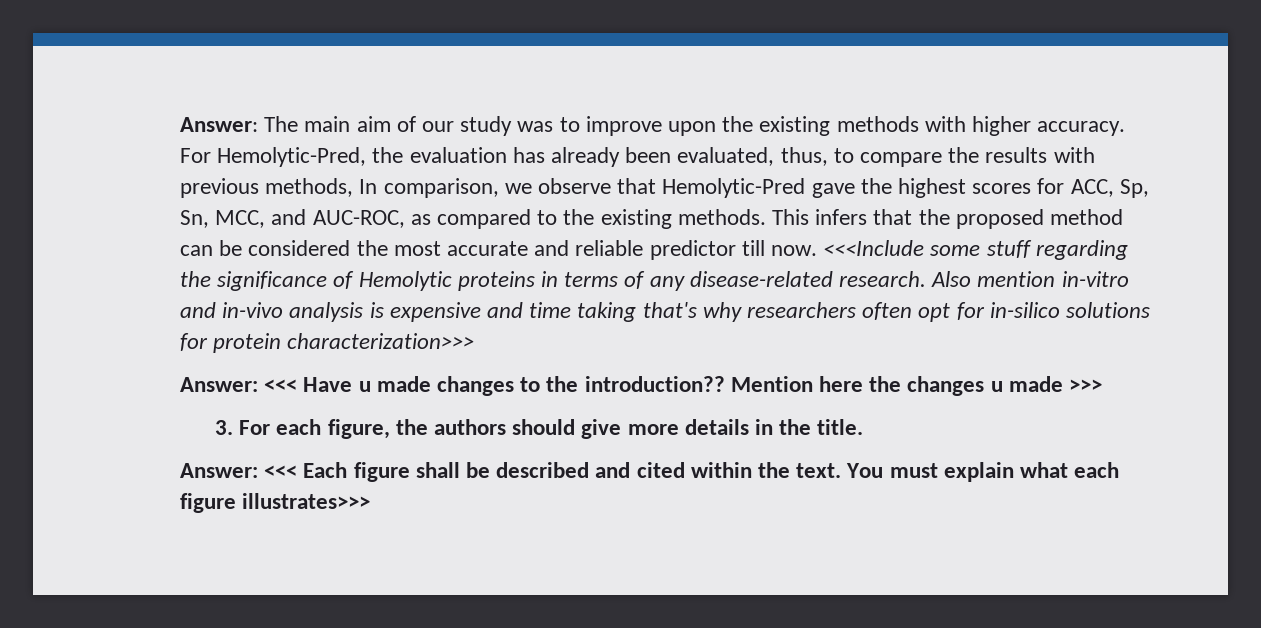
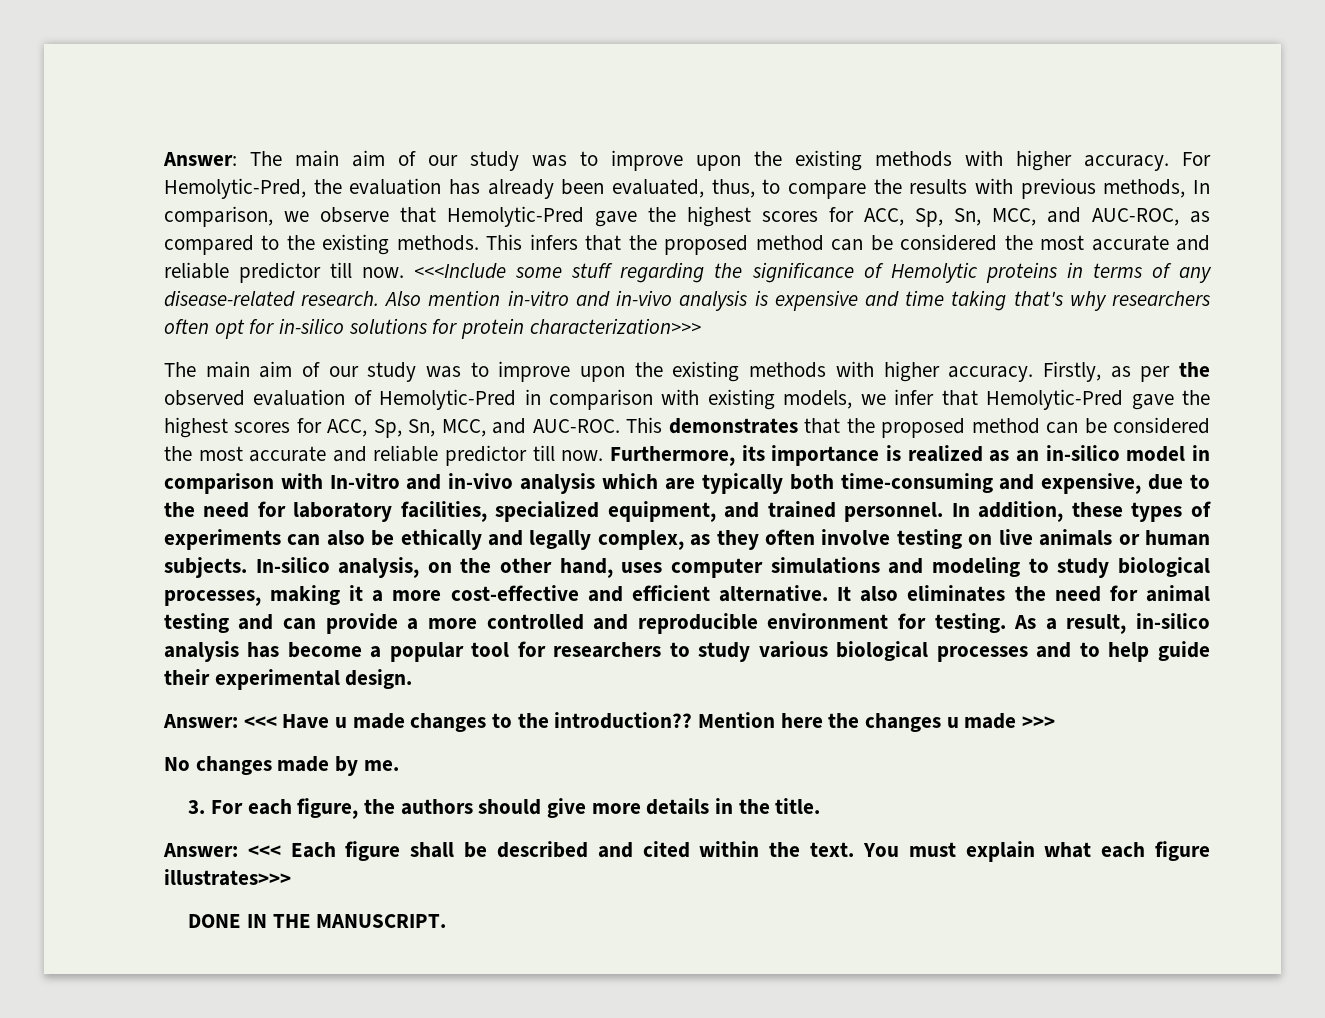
+ The main aim of our study was to improve upon the existing methods with higher accuracy. Firstly, as per the observed evaluation of Hemolytic-Pred in comparison with existing models, we infer that Hemolytic-Pred gave the highest scores for ACC, Sp, Sn, MCC, and AUC-ROC. This demonstrates that the proposed method can be considered the most accurate and reliable predictor till now. Furthermore, its importance is realized as an in-silico model in comparison with In-vitro and in-vivo analysis which are typically both time-consuming and expensive, due to the need for laboratory facilities, specialized equipment, and trained personnel. In addition, these types of experiments can also be ethically and legally complex, as they often involve testing on live animals or human subjects. In-silico analysis, on the other hand, uses computer simulations and modeling to study biological processes, making it a more cost-effective and efficient alternative. It also eliminates the need for animal testing and can provide a more controlled and reproducible environment for testing. As a result, in-silico analysis has become a popular tool for researchers to study various biological processes and to help guide their experimental design.
+ No changes made by me.
+ DONE IN THE MANUSCRIPT.

